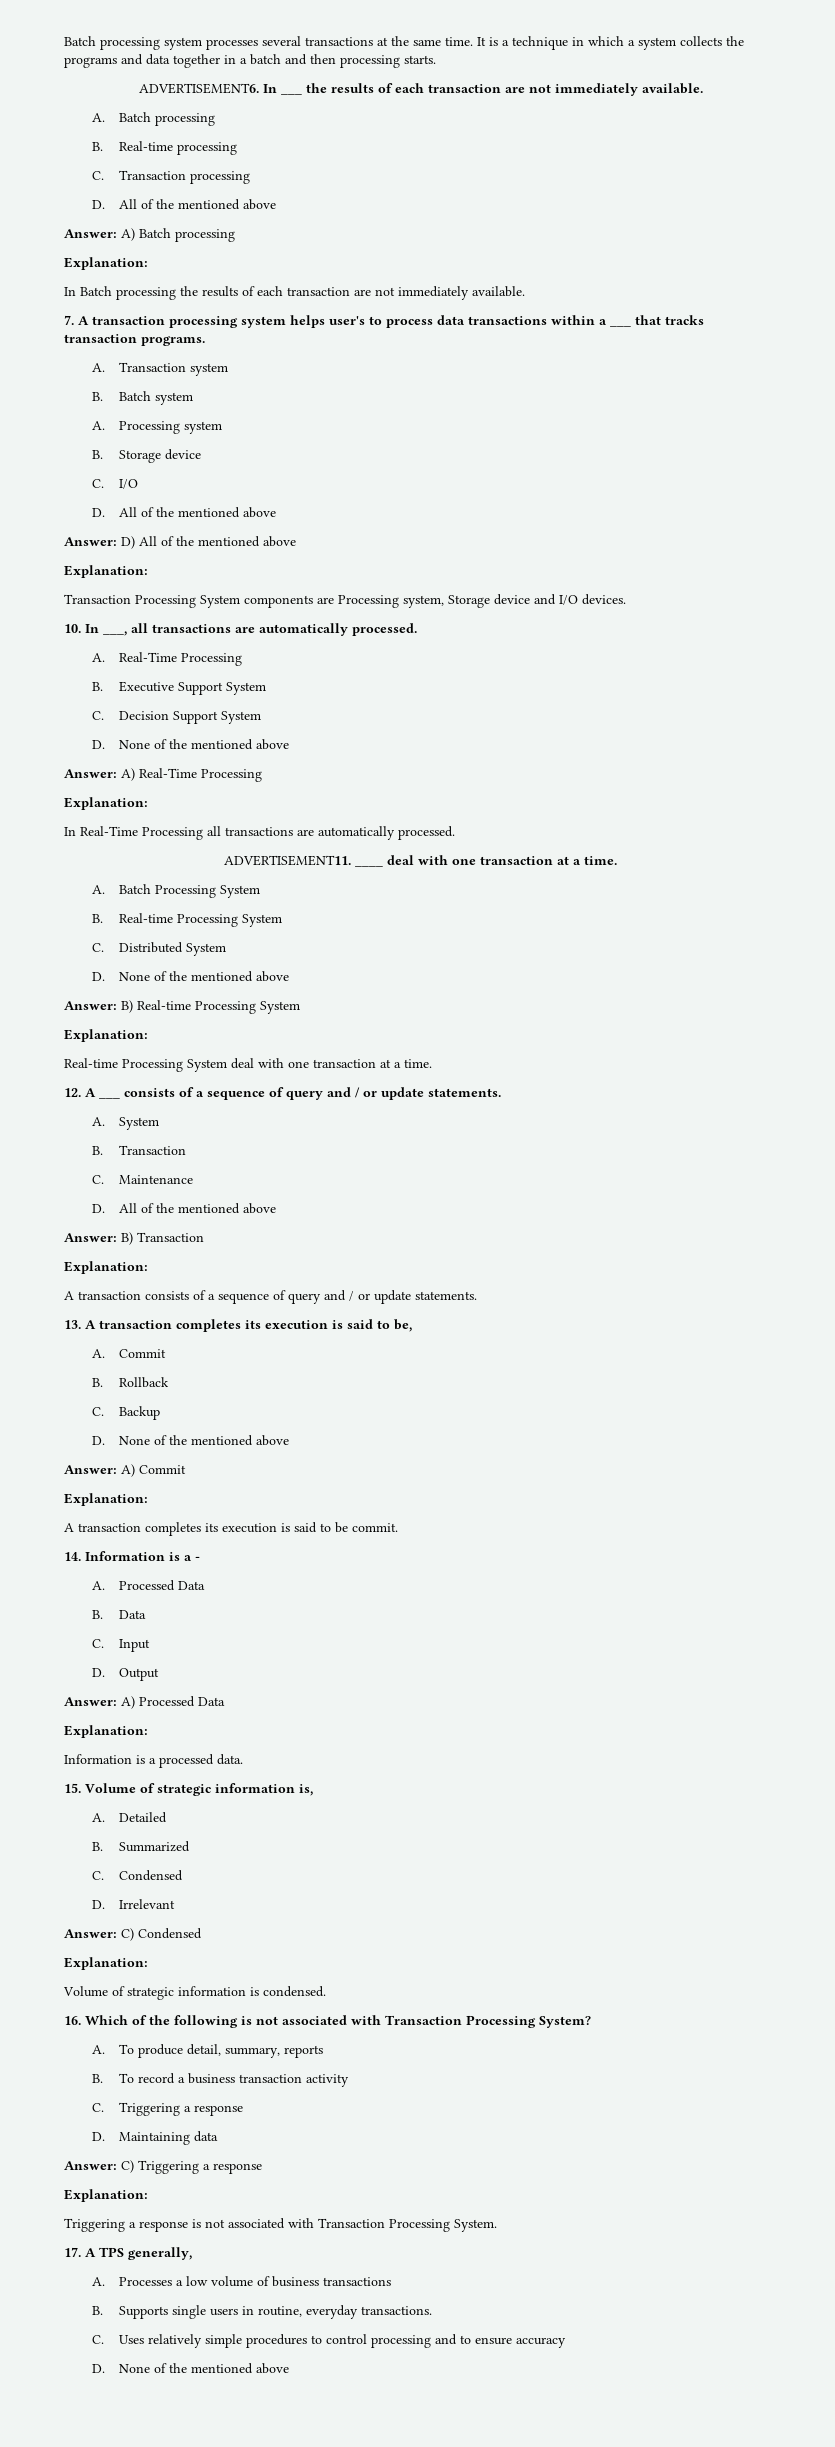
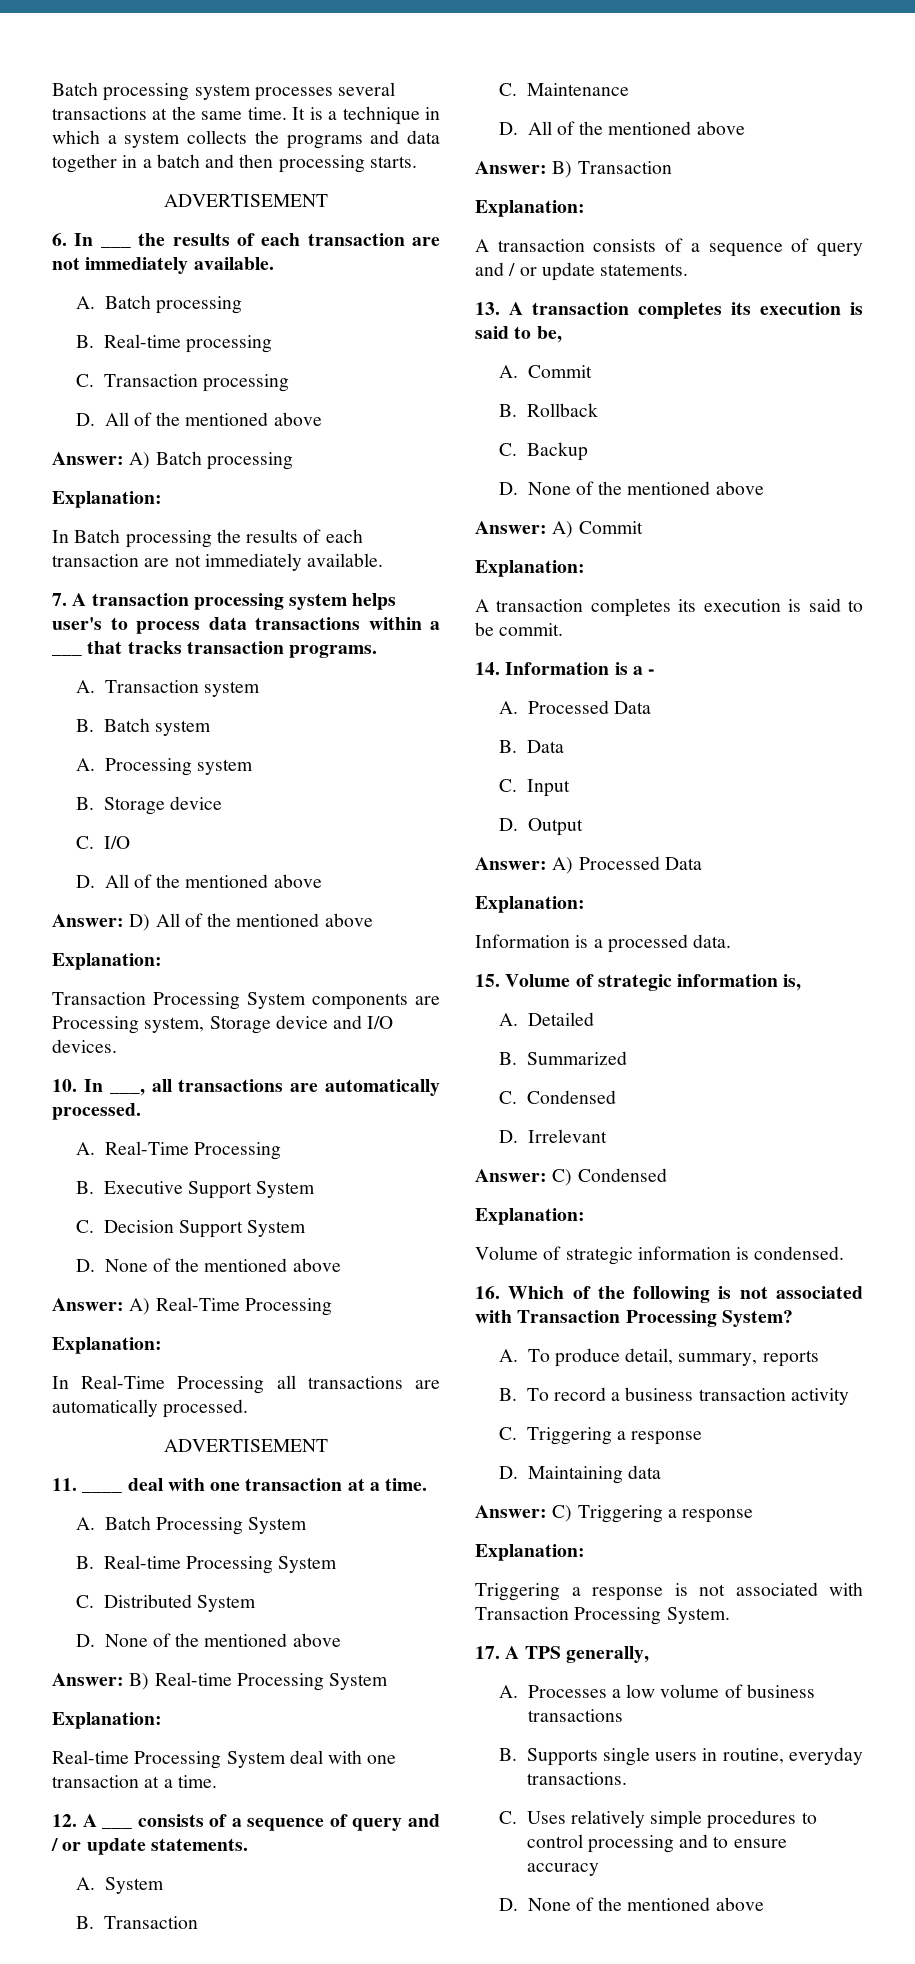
  It is a technique in which a system collects the programs and data together in a batch and then processing starts.
- ADVERTISEMENT6. In ___ the results of each transaction are not immediately available.
+ ADVERTISEMENT
+ 6. In ___ the results of each transaction are not immediately available.
  In Real-Time Processing all transactions are automatically processed.
- ADVERTISEMENT11. ____ deal with one transaction at a time.
+ ADVERTISEMENT
+ 11. ____ deal with one transaction at a time.

